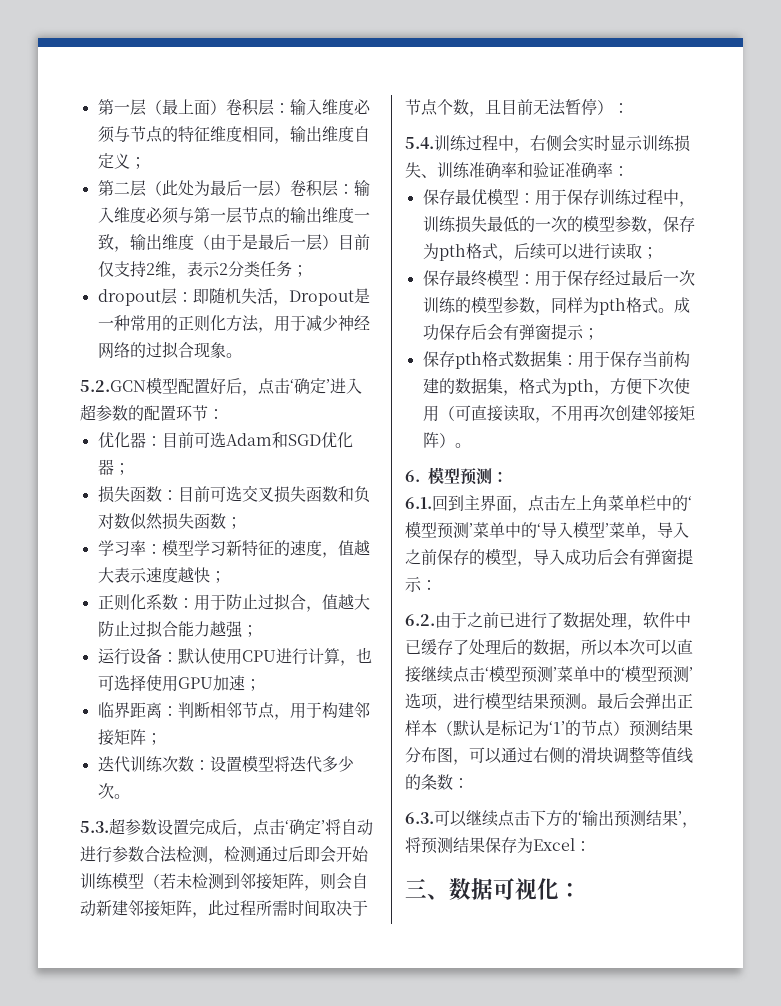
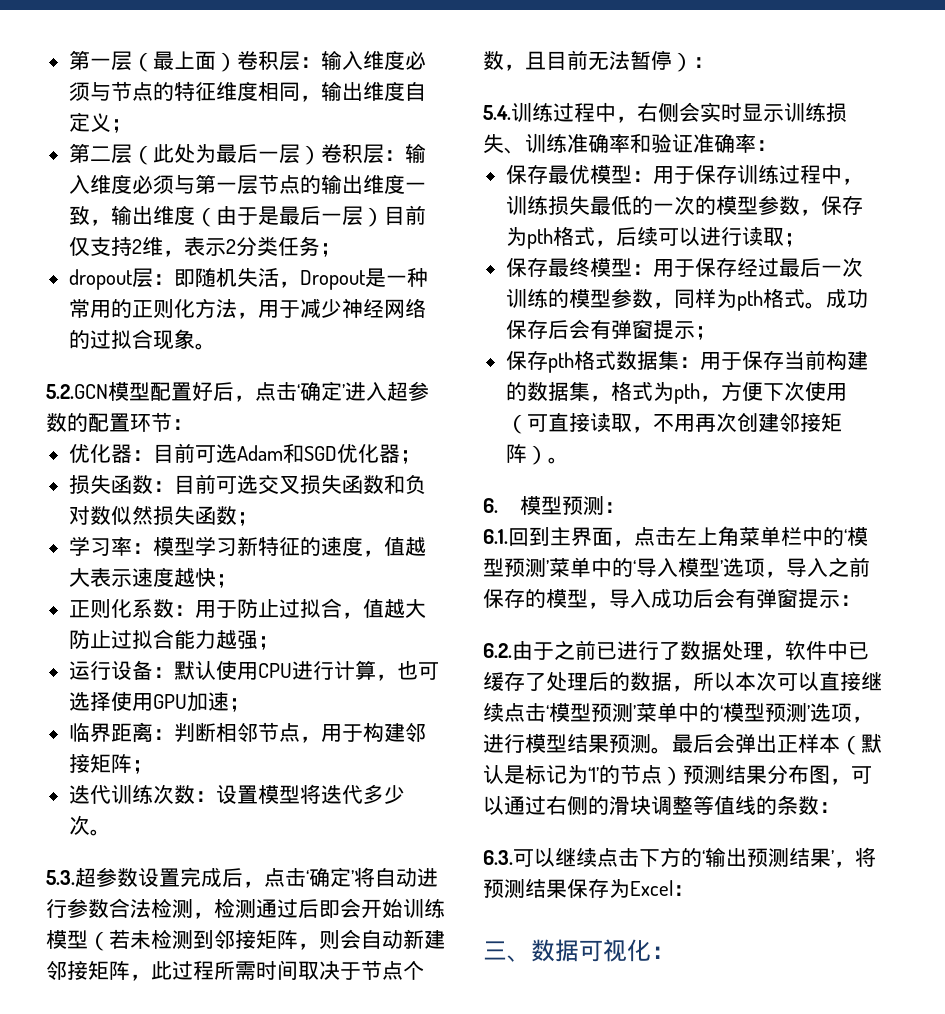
- 6.1.回到主界面，点击左上角菜单栏中的‘模型预测’菜单中的‘导入模型’菜单，导入之前保存的模型，导入成功后会有弹窗提示：
+ 6.1.回到主界面，点击左上角菜单栏中的‘模型预测’菜单中的‘导入模型’选项，导入之前保存的模型，导入成功后会有弹窗提示：

